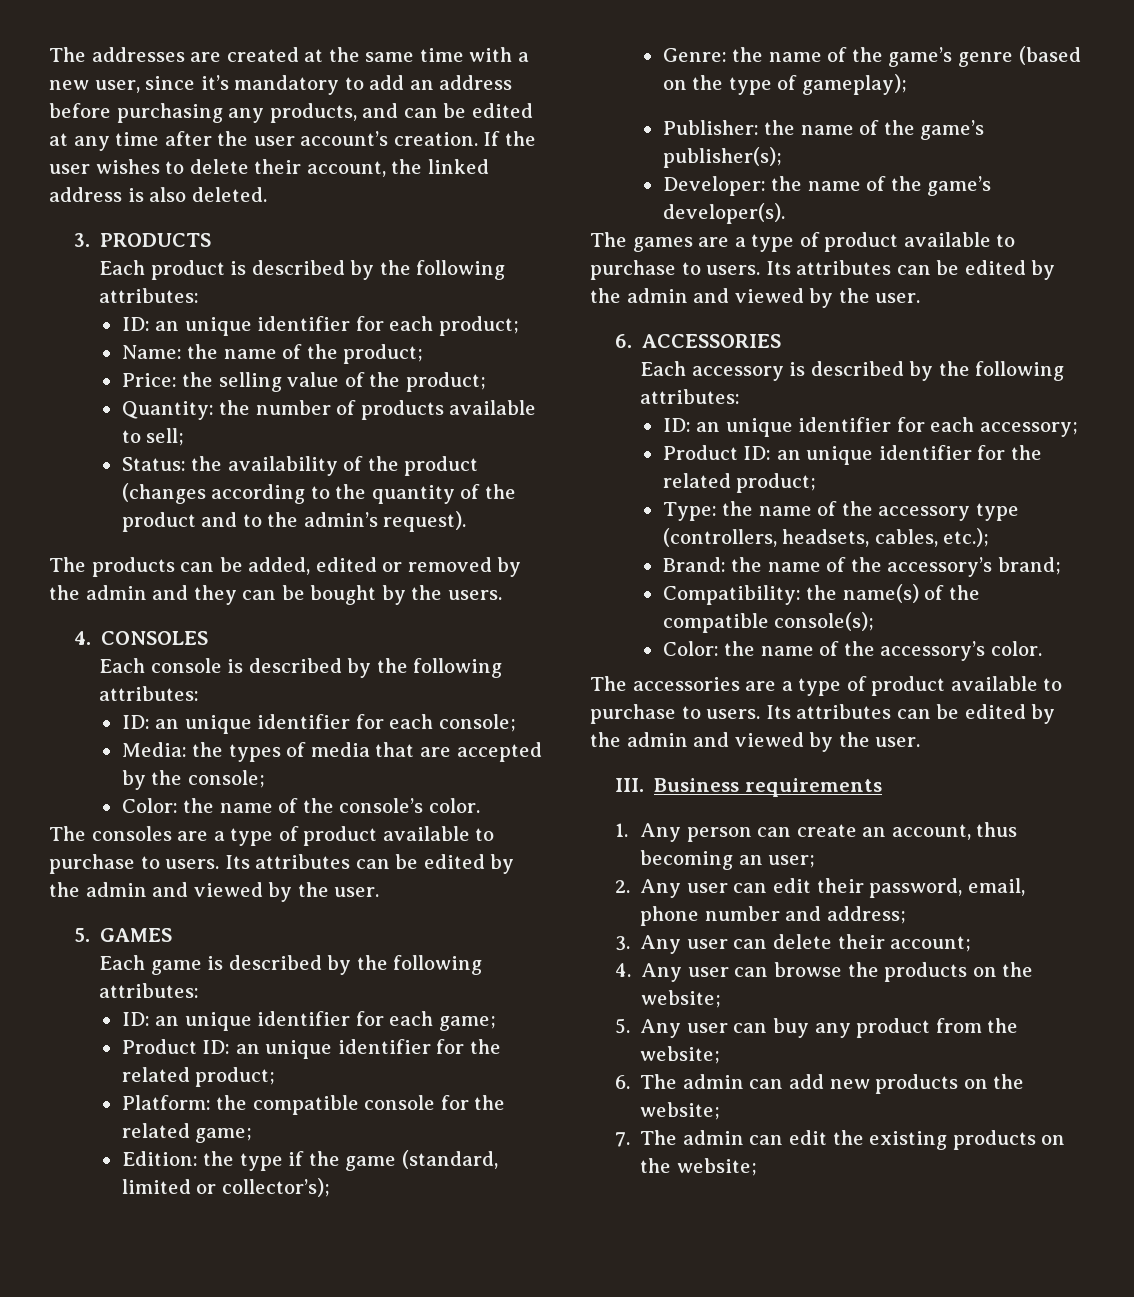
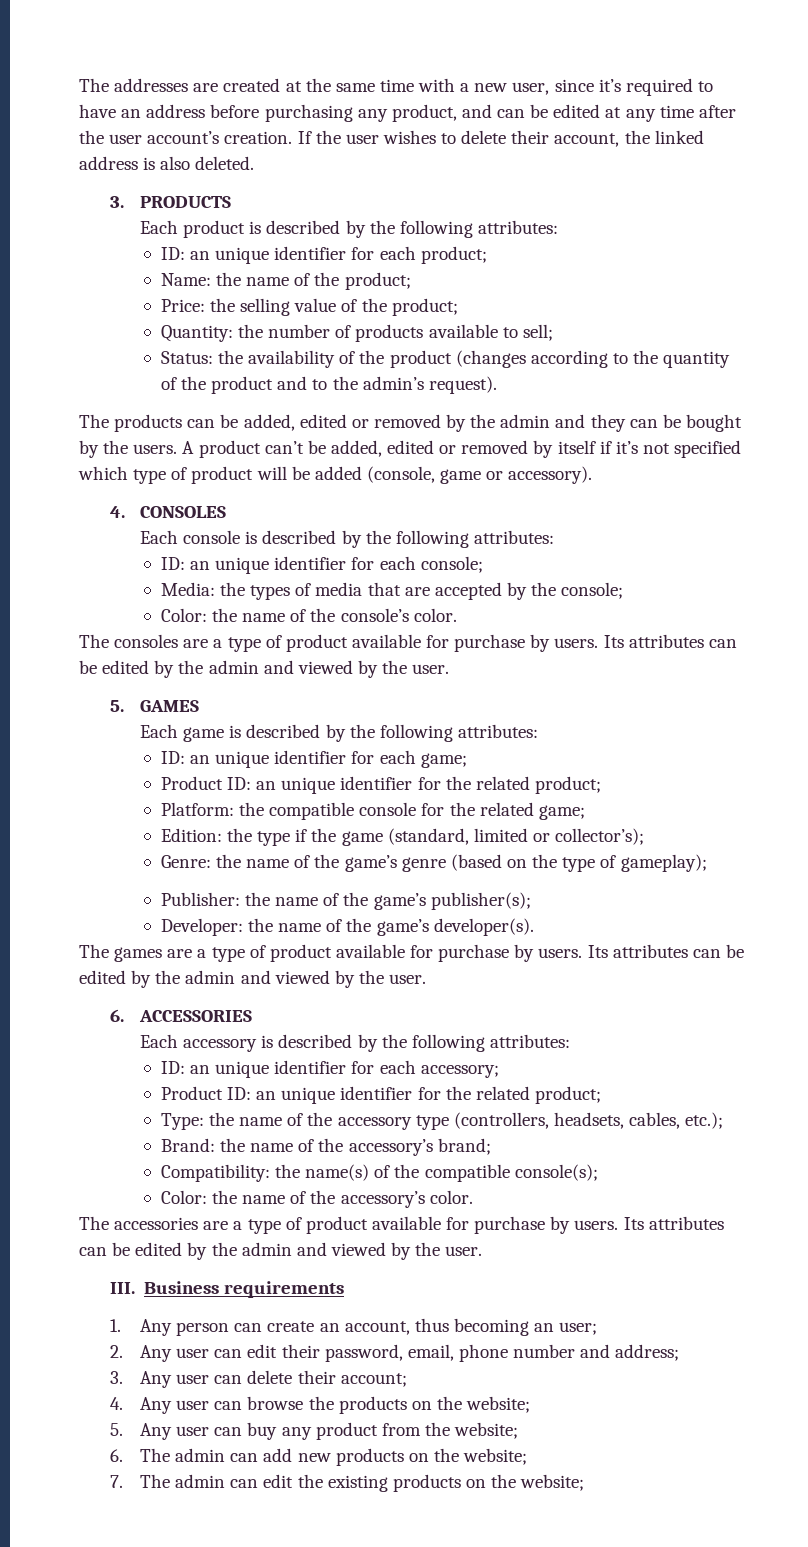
- The addresses are created at the same time with a new user, since it’s mandatory to add an address before purchasing any products, and can be edited at any time after the user account’s creation.
+ The addresses are created at the same time with a new user, since it’s required to have an address before purchasing any product, and can be edited at any time after the user account’s creation.
+ A product can’t be added, edited or removed by itself if it’s not specified which type of product will be added (console, game or accessory).
- The consoles are a type of product available to purchase to users.
+ The consoles are a type of product available for purchase by users.
- The games are a type of product available to purchase to users.
+ The games are a type of product available for purchase by users.
- The accessories are a type of product available to purchase to users.
+ The accessories are a type of product available for purchase by users.

